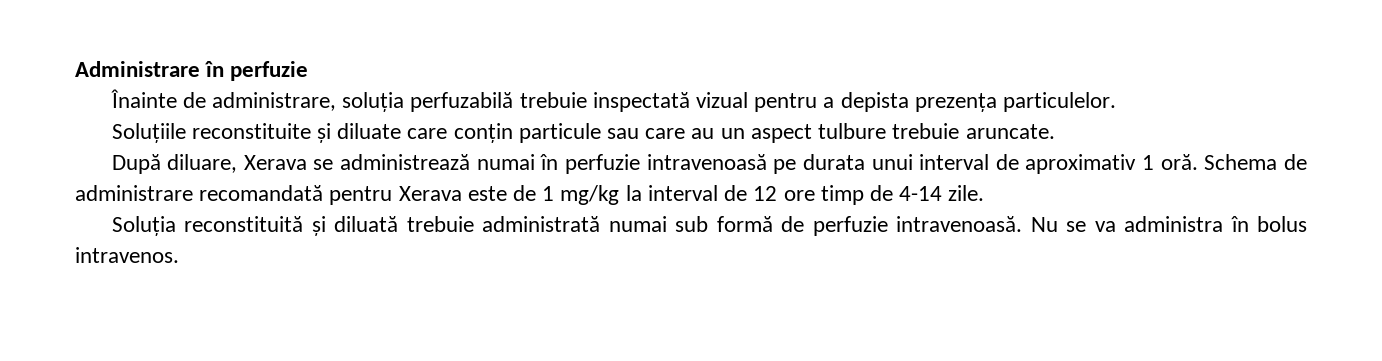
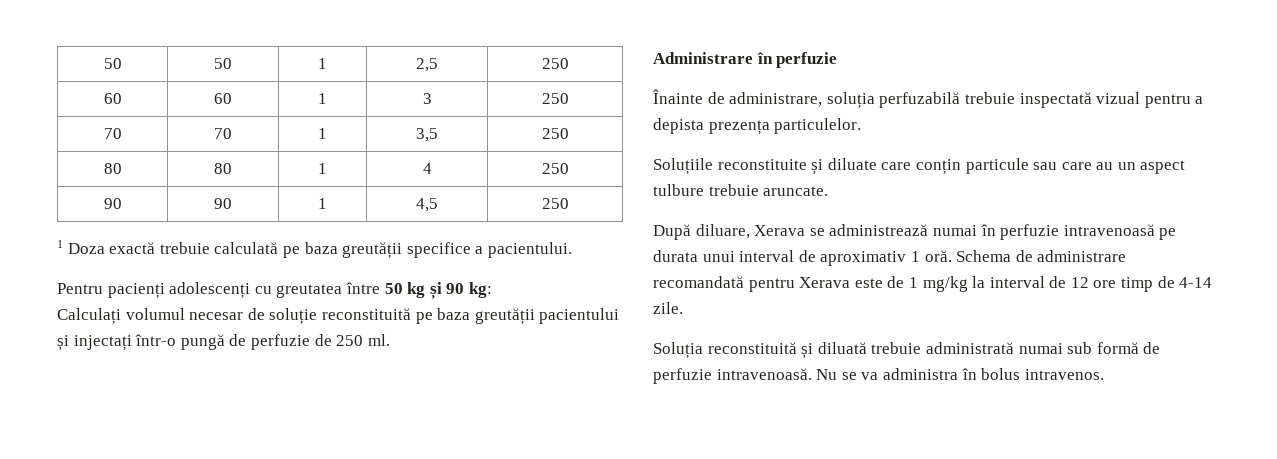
+ 50 | 50 | 1 | 2,5 | 250
+ 60 | 60 | 1 | 3 | 250
+ 70 | 70 | 1 | 3,5 | 250
+ 80 | 80 | 1 | 4 | 250
+ 90 | 90 | 1 | 4,5 | 250
+ 1 Doza exactă trebuie calculată pe baza greutății specifice a pacientului.
+ Pentru pacienți adolescenți cu greutatea între 50 kg și 90 kg:
+ Calculați volumul necesar de soluție reconstituită pe baza greutății pacientului și injectați într-o pungă de perfuzie de 250 ml.

